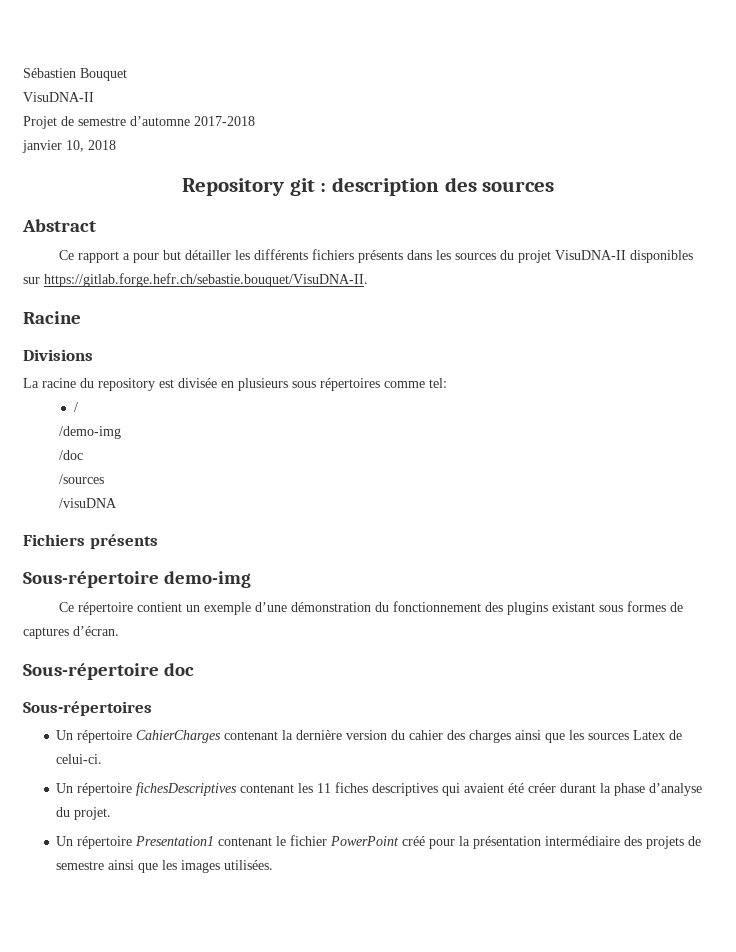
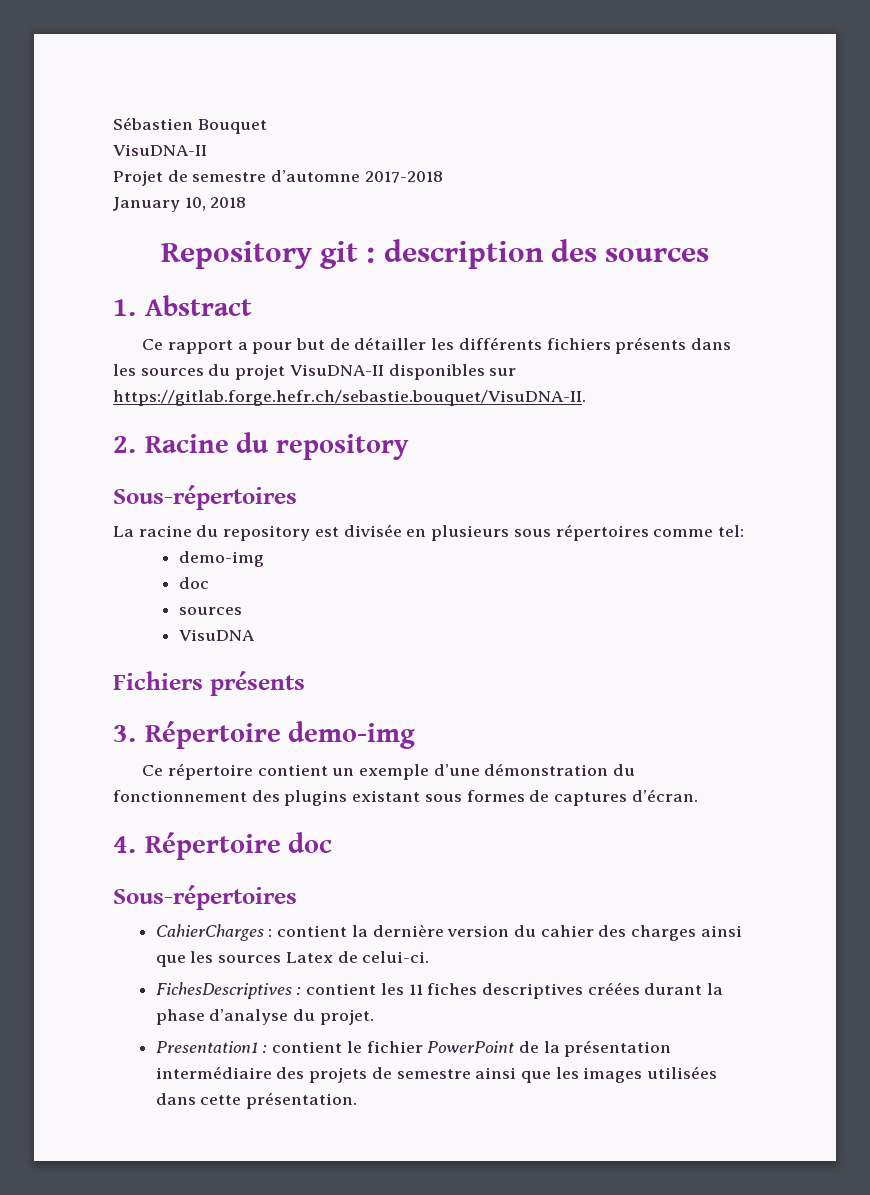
- janvier 10, 2018
+ January 10, 2018
- Abstract
+ 1. Abstract
- Ce rapport a pour but détailler les différents fichiers présents dans les sources du projet VisuDNA-II disponibles sur https://gitlab.forge.hefr.ch/sebastie.bouquet/VisuDNA-II.
+ Ce rapport a pour but de détailler les différents fichiers présents dans les sources du projet VisuDNA-II disponibles sur https://gitlab.forge.hefr.ch/sebastie.bouquet/VisuDNA-II.
- Racine
- Divisions
+ 2. Racine du repository
+ Sous-répertoires
  La racine du repository est divisée en plusieurs sous répertoires comme tel:
- /
- /demo-img
- /doc
- /sources
- /visuDNA
+ demo-img
+ doc
+ sources
+ VisuDNA
- Sous-répertoire demo-img
+ 3. Répertoire demo-img
- Sous-répertoire doc
+ 4. Répertoire doc
- Un répertoire CahierCharges contenant la dernière version du cahier des charges ainsi que les sources Latex de celui-ci.
+ CahierCharges : contient la dernière version du cahier des charges ainsi que les sources Latex de celui-ci.
- Un répertoire fichesDescriptives contenant les 11 fiches descriptives qui avaient été créer durant la phase d’analyse du projet.
+ FichesDescriptives : contient les 11 fiches descriptives créées durant la phase d’analyse du projet.
- Un répertoire Presentation1 contenant le fichier PowerPoint créé pour la présentation intermédiaire des projets de semestre ainsi que les images utilisées.
+ Presentation1 : contient le fichier PowerPoint de la présentation intermédiaire des projets de semestre ainsi que les images utilisées dans cette présentation.

